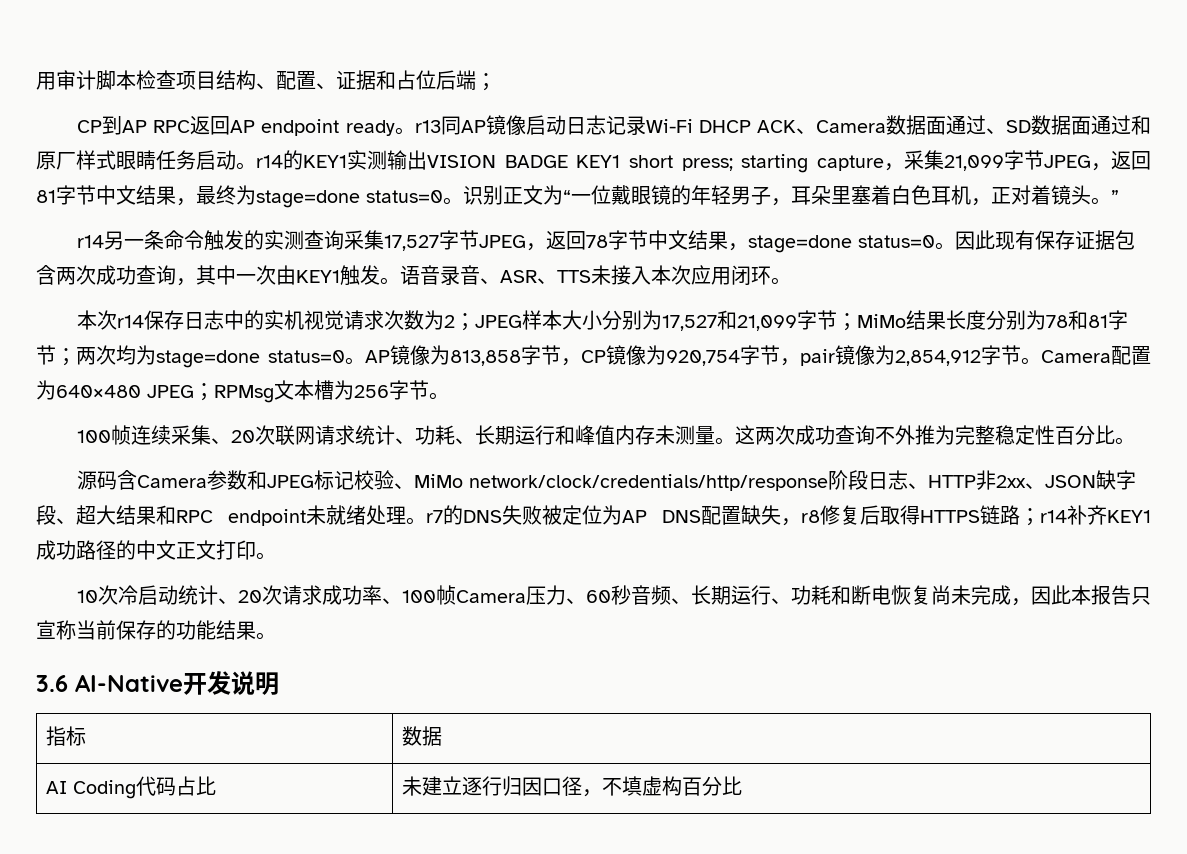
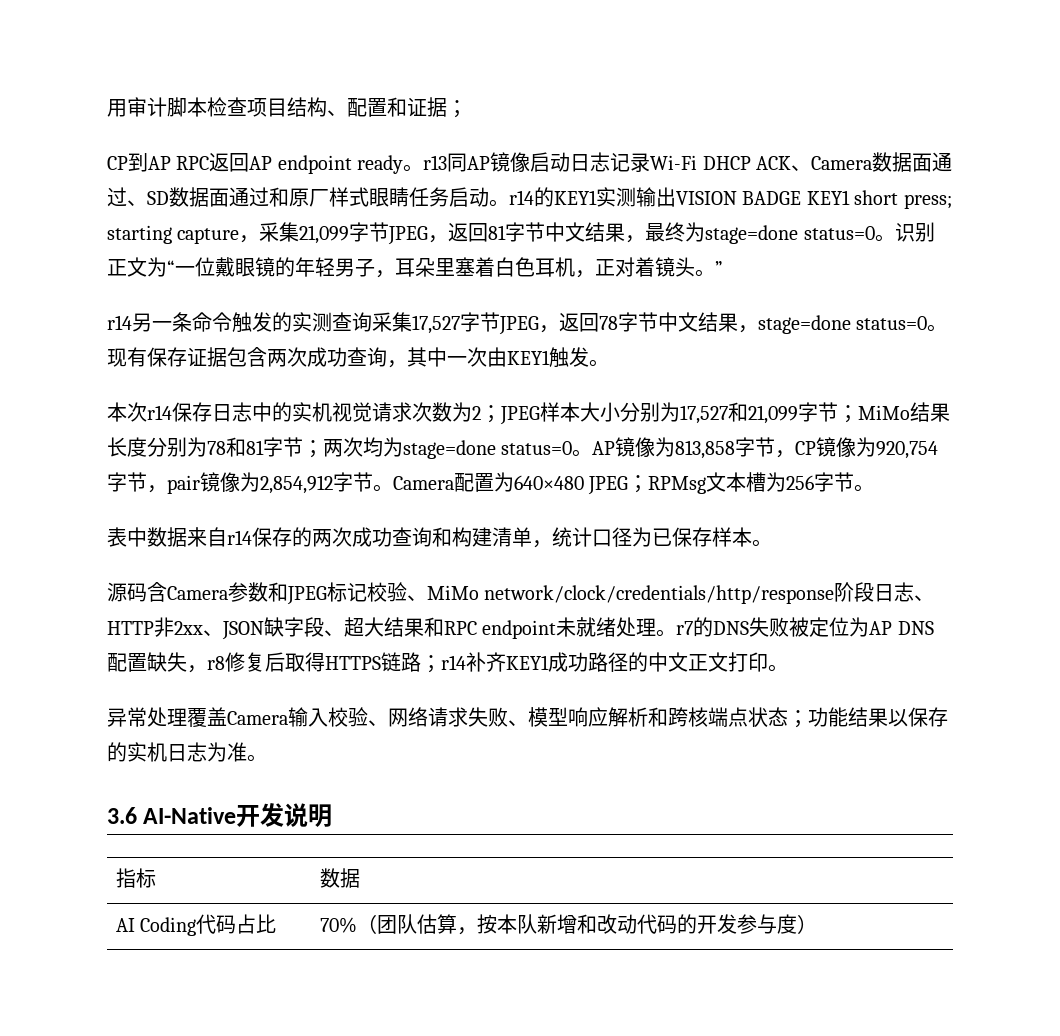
- 用审计脚本检查项目结构、配置、证据和占位后端；
+ 用审计脚本检查项目结构、配置和证据；
- 因此现有保存证据包含两次成功查询，其中一次由KEY1触发。语音录音、ASR、TTS未接入本次应用闭环。
+ 现有保存证据包含两次成功查询，其中一次由KEY1触发。
- 100帧连续采集、20次联网请求统计、功耗、长期运行和峰值内存未测量。这两次成功查询不外推为完整稳定性百分比。
+ 表中数据来自r14保存的两次成功查询和构建清单，统计口径为已保存样本。
- 10次冷启动统计、20次请求成功率、100帧Camera压力、60秒音频、长期运行、功耗和断电恢复尚未完成，因此本报告只宣称当前保存的功能结果。
+ 异常处理覆盖Camera输入校验、网络请求失败、模型响应解析和跨核端点状态；功能结果以保存的实机日志为准。
- AI Coding代码占比 | 未建立逐行归因口径，不填虚构百分比
+ AI Coding代码占比 | 70%（团队估算，按本队新增和改动代码的开发参与度）

